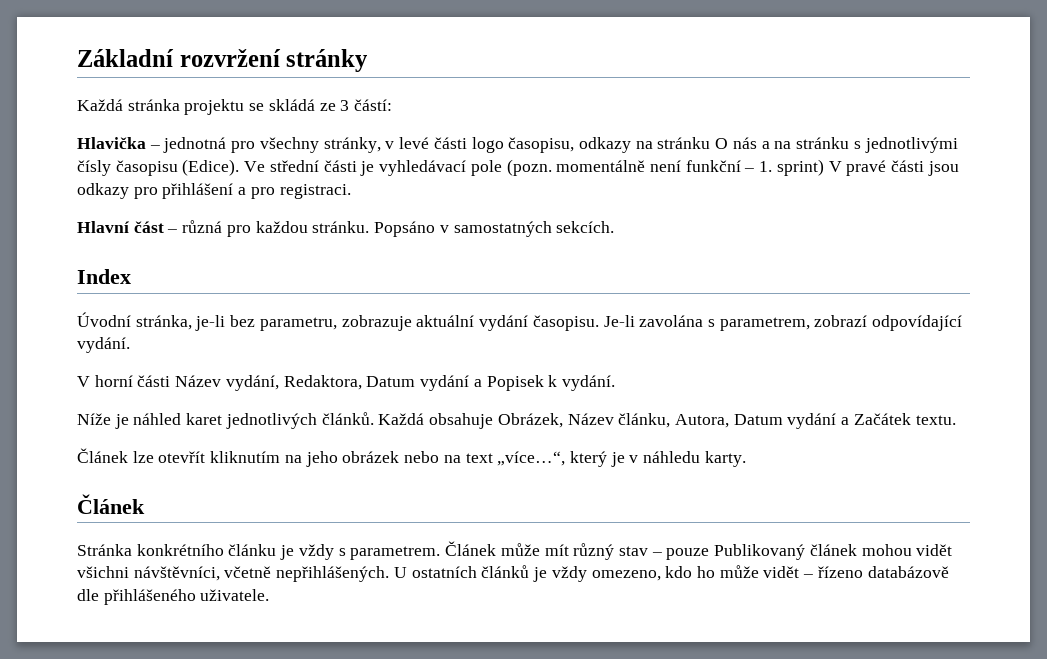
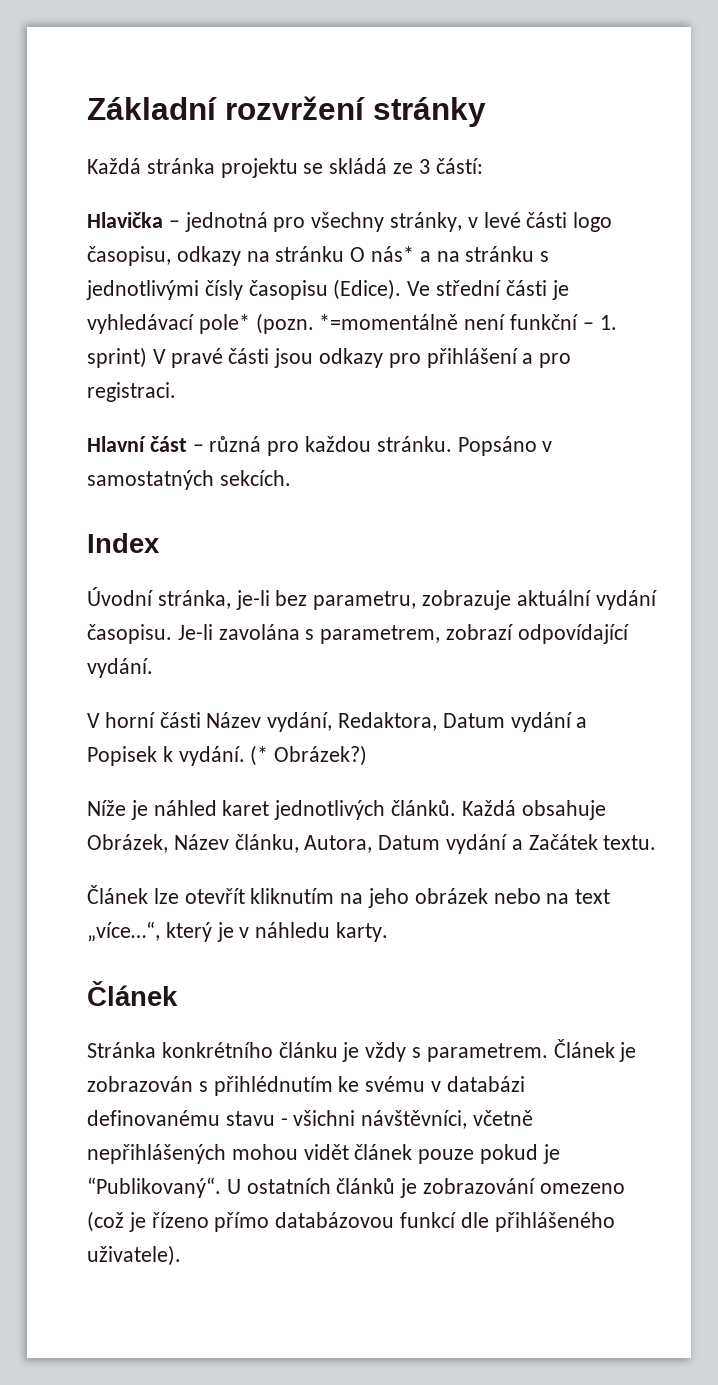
- Hlavička – jednotná pro všechny stránky, v levé části logo časopisu, odkazy na stránku O nás a na stránku s jednotlivými čísly časopisu (Edice).
+ Hlavička – jednotná pro všechny stránky, v levé části logo časopisu, odkazy na stránku O nás* a na stránku s jednotlivými čísly časopisu (Edice).
- Ve střední části je vyhledávací pole (pozn. momentálně není funkční – 1. sprint) V pravé části jsou odkazy pro přihlášení a pro registraci.
+ Ve střední části je vyhledávací pole* (pozn. *=momentálně není funkční – 1. sprint) V pravé části jsou odkazy pro přihlášení a pro registraci.
+ (* Obrázek?)
- Článek může mít různý stav – pouze Publikovaný článek mohou vidět všichni návštěvníci, včetně nepřihlášených. U ostatních článků je vždy omezeno, kdo ho může vidět – řízeno databázově dle přihlášeného uživatele.
+ Článek je zobrazován s přihlédnutím ke svému v databázi definovanému stavu - všichni návštěvníci, včetně nepřihlášených mohou vidět článek pouze pokud je “Publikovaný“. U ostatních článků je zobrazování omezeno (což je řízeno přímo databázovou funkcí dle přihlášeného uživatele).

